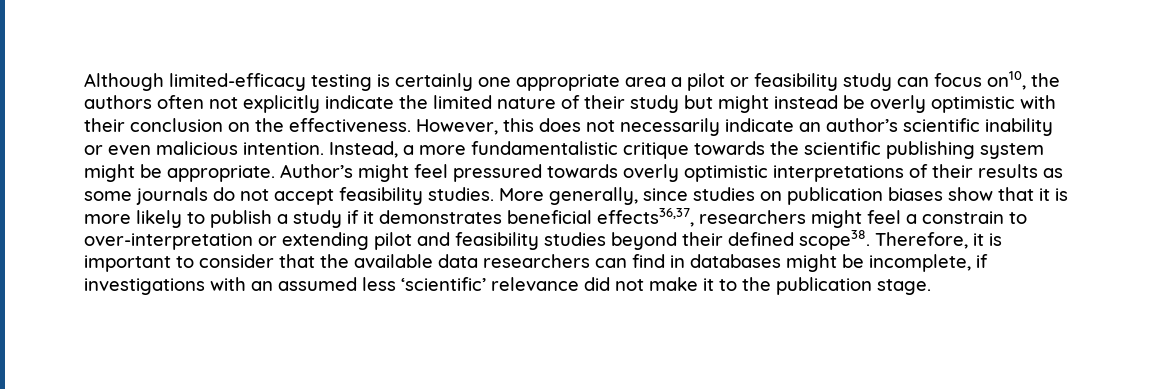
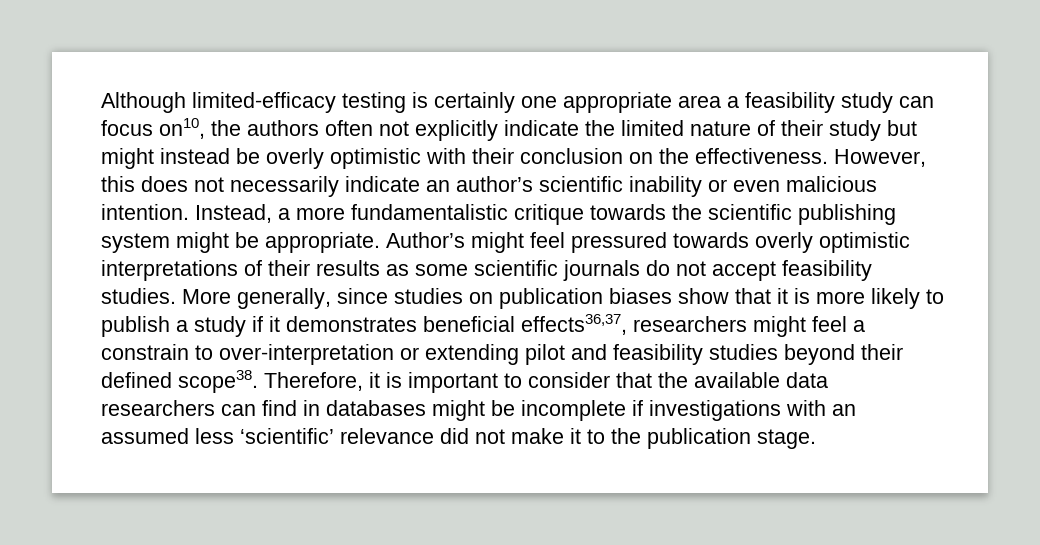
- Although limited-efficacy testing is certainly one appropriate area a pilot or feasibility study can focus on10, the authors often not explicitly indicate the limited nature of their study but might instead be overly optimistic with their conclusion on the effectiveness.
+ Although limited-efficacy testing is certainly one appropriate area a feasibility study can focus on10, the authors often not explicitly indicate the limited nature of their study but might instead be overly optimistic with their conclusion on the effectiveness.
- Author’s might feel pressured towards overly optimistic interpretations of their results as some journals do not accept feasibility studies.
+ Author’s might feel pressured towards overly optimistic interpretations of their results as some scientific journals do not accept feasibility studies.
- Therefore, it is important to consider that the available data researchers can find in databases might be incomplete, if investigations with an assumed less ‘scientific’ relevance did not make it to the publication stage.
+ Therefore, it is important to consider that the available data researchers can find in databases might be incomplete if investigations with an assumed less ‘scientific’ relevance did not make it to the publication stage.

